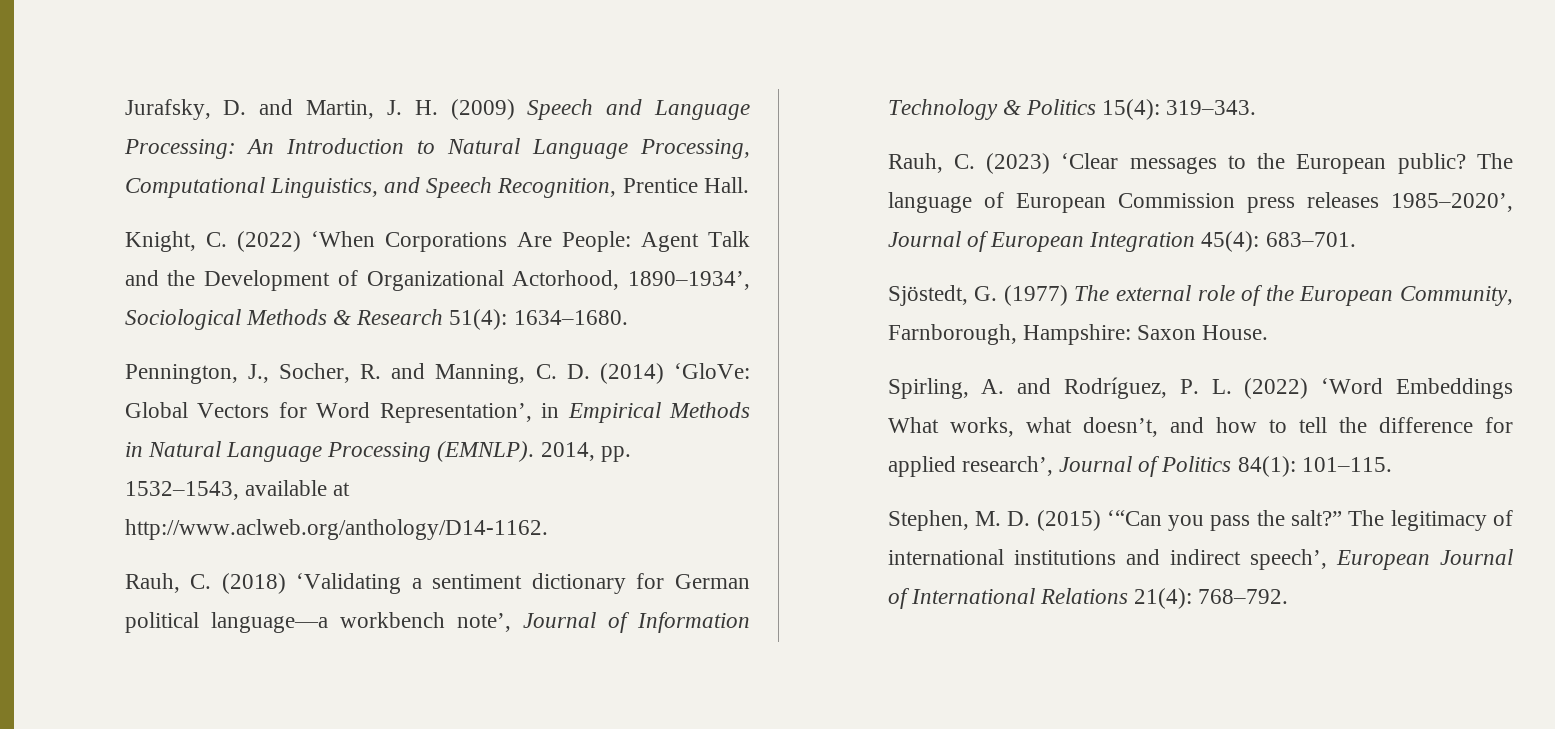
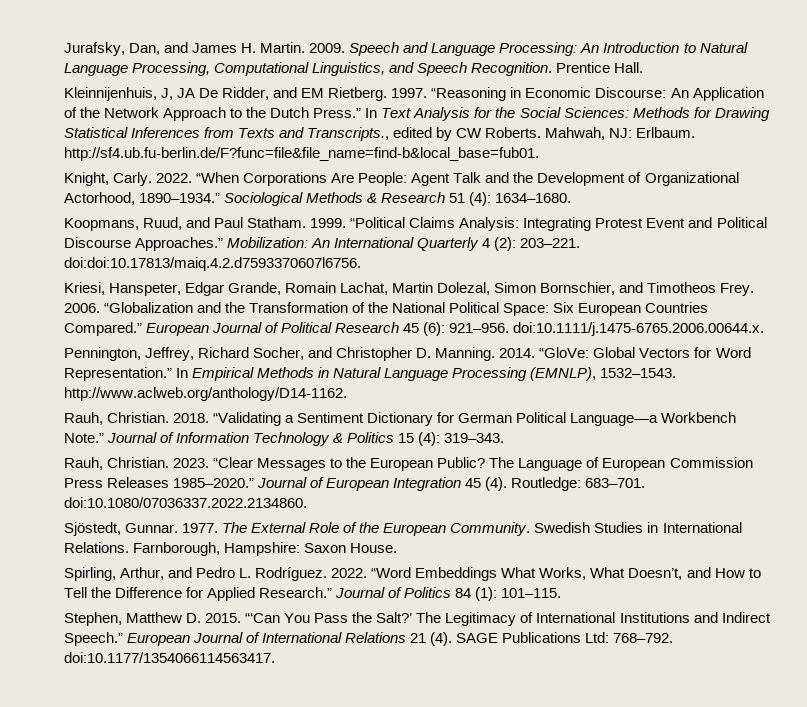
- Jurafsky, D. and Martin, J. H. (2009) Speech and Language Processing: An Introduction to Natural Language Processing, Computational Linguistics, and Speech Recognition, Prentice Hall.
+ Jurafsky, Dan, and James H. Martin. 2009. Speech and Language Processing: An Introduction to Natural Language Processing, Computational Linguistics, and Speech Recognition. Prentice Hall.
- Knight, C. (2022) ‘When Corporations Are People: Agent Talk and the Development of Organizational Actorhood, 1890–1934’, Sociological Methods & Research 51(4): 1634–1680.
+ Kleinnijenhuis, J, JA De Ridder, and EM Rietberg. 1997. “Reasoning in Economic Discourse: An Application of the Network Approach to the Dutch Press.” In Text Analysis for the Social Sciences: Methods for Drawing Statistical Inferences from Texts and Transcripts., edited by CW Roberts. Mahwah, NJ: Erlbaum. http://sf4.ub.fu-berlin.de/F?func=file&file_name=find-b&local_base=fub01.
+ Knight, Carly. 2022. “When Corporations Are People: Agent Talk and the Development of Organizational Actorhood, 1890–1934.” Sociological Methods & Research 51 (4): 1634–1680.
- Pennington, J., Socher, R. and Manning, C. D. (2014) ‘GloVe: Global Vectors for Word Representation’, in Empirical Methods in Natural Language Processing (EMNLP). 2014, pp. 1532–1543, available at http://www.aclweb.org/anthology/D14-1162.
- Rauh, C. (2018) ‘Validating a sentiment dictionary for German political language—a workbench note’, Journal of Information Technology & Politics 15(4): 319–343.
+ Koopmans, Ruud, and Paul Statham. 1999. “Political Claims Analysis: Integrating Protest Event and Political Discourse Approaches.” Mobilization: An International Quarterly 4 (2): 203–221. doi:doi:10.17813/maiq.4.2.d7593370607l6756.
+ Kriesi, Hanspeter, Edgar Grande, Romain Lachat, Martin Dolezal, Simon Bornschier, and Timotheos Frey. 2006. “Globalization and the Transformation of the National Political Space: Six European Countries Compared.” European Journal of Political Research 45 (6): 921–956. doi:10.1111/j.1475-6765.2006.00644.x.
+ Pennington, Jeffrey, Richard Socher, and Christopher D. Manning. 2014. “GloVe: Global Vectors for Word Representation.” In Empirical Methods in Natural Language Processing (EMNLP), 1532–1543. http://www.aclweb.org/anthology/D14-1162.
+ Rauh, Christian. 2018. “Validating a Sentiment Dictionary for German Political Language—a Workbench Note.” Journal of Information Technology & Politics 15 (4): 319–343.
- Rauh, C. (2023) ‘Clear messages to the European public? The language of European Commission press releases 1985–2020’, Journal of European Integration 45(4): 683–701.
+ Rauh, Christian. 2023. “Clear Messages to the European Public? The Language of European Commission Press Releases 1985–2020.” Journal of European Integration 45 (4). Routledge: 683–701. doi:10.1080/07036337.2022.2134860.
- Sjöstedt, G. (1977) The external role of the European Community, Farnborough, Hampshire: Saxon House.
+ Sjöstedt, Gunnar. 1977. The External Role of the European Community. Swedish Studies in International Relations. Farnborough, Hampshire: Saxon House.
- Spirling, A. and Rodríguez, P. L. (2022) ‘Word Embeddings What works, what doesn’t, and how to tell the difference for applied research’, Journal of Politics 84(1): 101–115.
+ Spirling, Arthur, and Pedro L. Rodríguez. 2022. “Word Embeddings What Works, What Doesn’t, and How to Tell the Difference for Applied Research.” Journal of Politics 84 (1): 101–115.
- Stephen, M. D. (2015) ‘“Can you pass the salt?” The legitimacy of international institutions and indirect speech’, European Journal of International Relations 21(4): 768–792.
+ Stephen, Matthew D. 2015. “‘Can You Pass the Salt?’ The Legitimacy of International Institutions and Indirect Speech.” European Journal of International Relations 21 (4). SAGE Publications Ltd: 768–792. doi:10.1177/1354066114563417.

